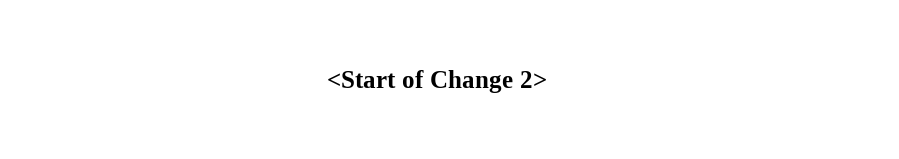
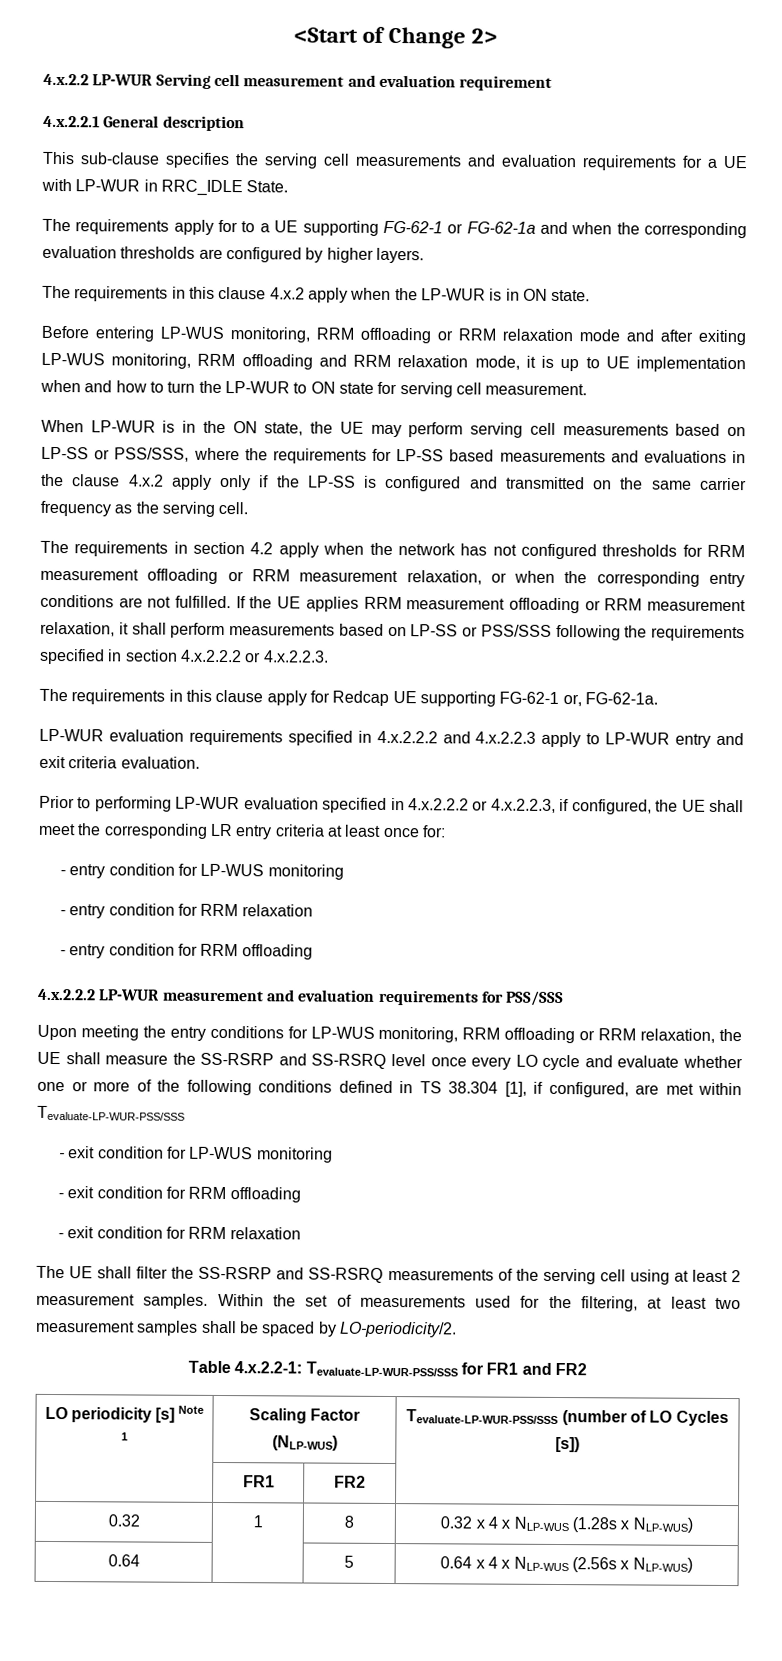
+ 4.x.2.2 LP-WUR Serving cell measurement and evaluation requirement
+ 4.x.2.2.1 General description
+ This sub-clause specifies the serving cell measurements and evaluation requirements for a UE with LP-WUR in RRC_IDLE State.
+ The requirements apply for to a UE supporting FG-62-1 or FG-62-1a and when the corresponding evaluation thresholds are configured by higher layers.
+ The requirements in this clause 4.x.2 apply when the LP-WUR is in ON state.
+ Before entering LP-WUS monitoring, RRM offloading or RRM relaxation mode and after exiting LP-WUS monitoring, RRM offloading and RRM relaxation mode, it is up to UE implementation when and how to turn the LP-WUR to ON state for serving cell measurement.
+ When LP-WUR is in the ON state, the UE may perform serving cell measurements based on LP-SS or PSS/SSS, where the requirements for LP-SS based measurements and evaluations in the clause 4.x.2 apply only if the LP-SS is configured and transmitted on the same carrier frequency as the serving cell.
+ The requirements in section 4.2 apply when the network has not configured thresholds for RRM measurement offloading or RRM measurement relaxation, or when the corresponding entry conditions are not fulfilled. If the UE applies RRM measurement offloading or RRM measurement relaxation, it shall perform measurements based on LP-SS or PSS/SSS following the requirements specified in section 4.x.2.2.2 or 4.x.2.2.3.
+ The requirements in this clause apply for Redcap UE supporting FG-62-1 or, FG-62-1a.
+ LP-WUR evaluation requirements specified in 4.x.2.2.2 and 4.x.2.2.3 apply to LP-WUR entry and exit criteria evaluation.
+ Prior to performing LP-WUR evaluation specified in 4.x.2.2.2 or 4.x.2.2.3, if configured, the UE shall meet the corresponding LR entry criteria at least once for:
+ - entry condition for LP-WUS monitoring
+ - entry condition for RRM relaxation
+ - entry condition for RRM offloading
+ 4.x.2.2.2 LP-WUR measurement and evaluation requirements for PSS/SSS
+ Upon meeting the entry conditions for LP-WUS monitoring, RRM offloading or RRM relaxation, the UE shall measure the SS-RSRP and SS-RSRQ level once every LO cycle and evaluate whether one or more of the following conditions defined in TS 38.304 [1], if configured, are met within Tevaluate-LP-WUR-PSS/SSS
+ - exit condition for LP-WUS monitoring
+ - exit condition for RRM offloading
+ - exit condition for RRM relaxation
+ The UE shall filter the SS-RSRP and SS-RSRQ measurements of the serving cell using at least 2 measurement samples. Within the set of measurements used for the filtering, at least two measurement samples shall be spaced by LO-periodicity/2.
+ Table 4.x.2.2-1: Tevaluate-LP-WUR-PSS/SSS for FR1 and FR2
+ LO periodicity [s] Note 1 | Scaling Factor (NLP-WUS) | Tevaluate-LP-WUR-PSS/SSS (number of LO Cycles [s])
+ | FR1 | FR2 |
+ 0.32 | 1 | 8 | 0.32 x 4 x NLP-WUS (1.28s x NLP-WUS)
+ 0.64 | | 5 | 0.64 x 4 x NLP-WUS (2.56s x NLP-WUS)

